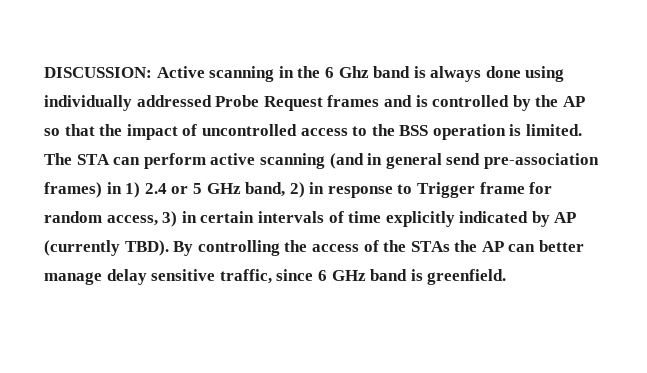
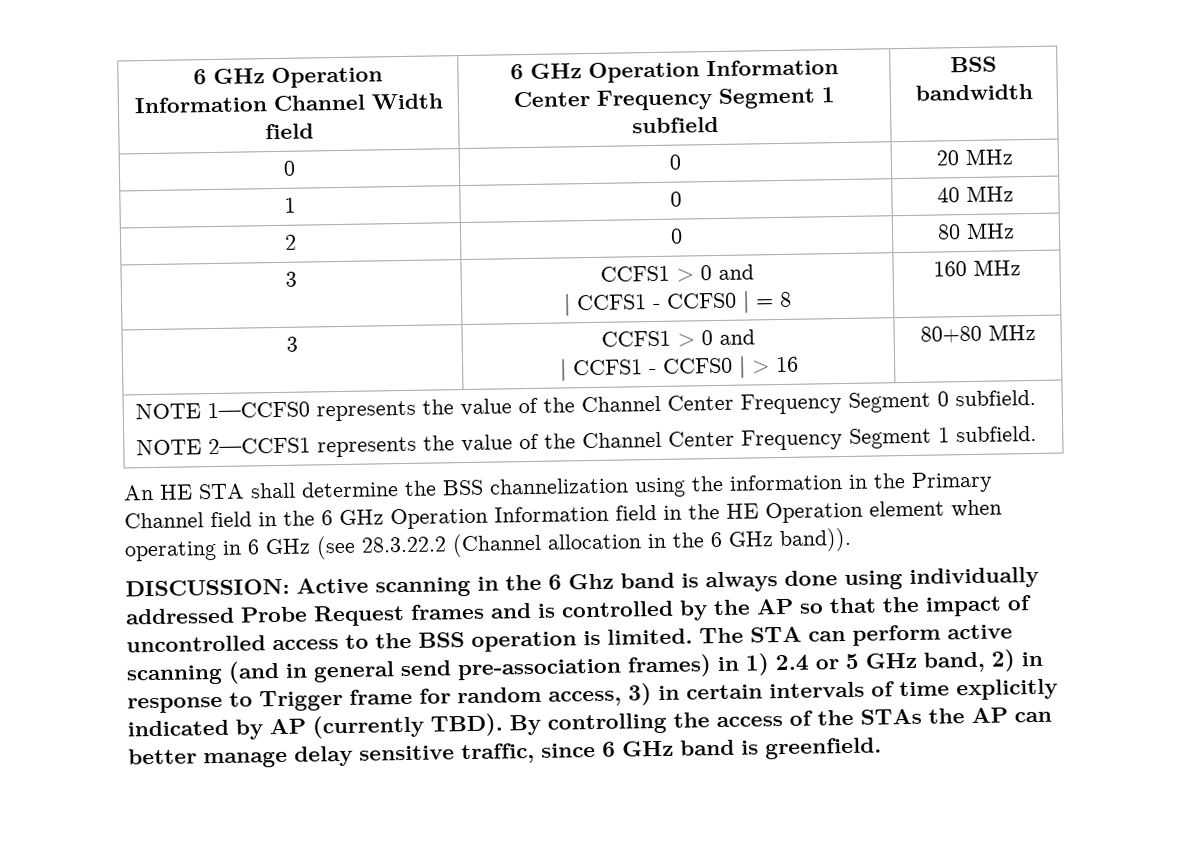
+ 6 GHz Operation Information Channel Width field | 6 GHz Operation Information Center Frequency Segment 1 subfield | BSS bandwidth
+ 0 | 0 | 20 MHz
+ 1 | 0 | 40 MHz
+ 2 | 0 | 80 MHz
+ 3 | CCFS1 > 0 and
+ | CCFS1 - CCFS0 | = 8 | 160 MHz
+ 3 | CCFS1 > 0 and
+ | CCFS1 - CCFS0 | > 16 | 80+80 MHz
+ NOTE 1—CCFS0 represents the value of the Channel Center Frequency Segment 0 subfield.
+ NOTE 2—CCFS1 represents the value of the Channel Center Frequency Segment 1 subfield.
+ An HE STA shall determine the BSS channelization using the information in the Primary Channel field in the 6 GHz Operation Information field in the HE Operation element when operating in 6 GHz (see 28.3.22.2 (Channel allocation in the 6 GHz band)).

